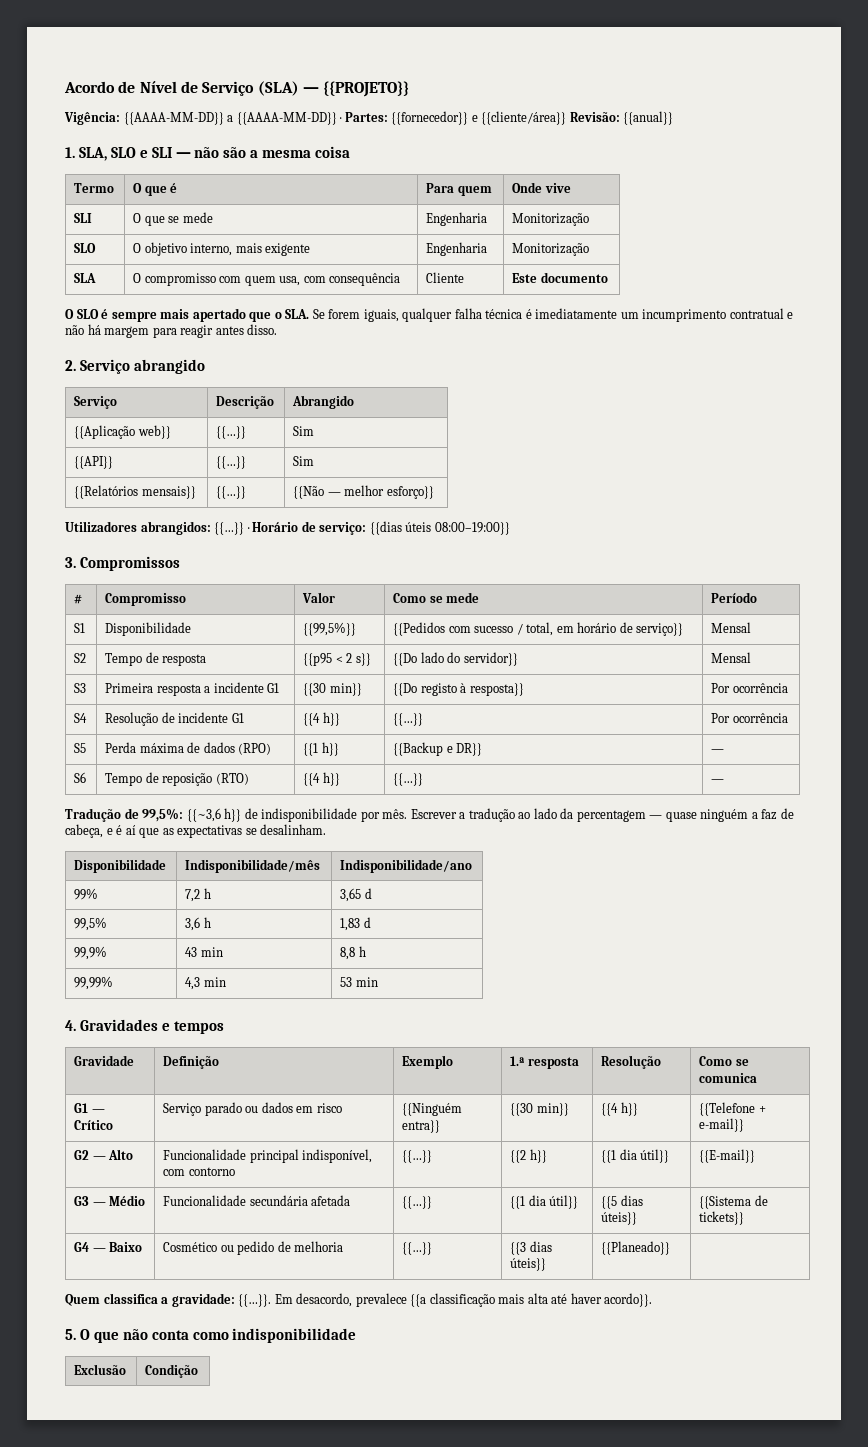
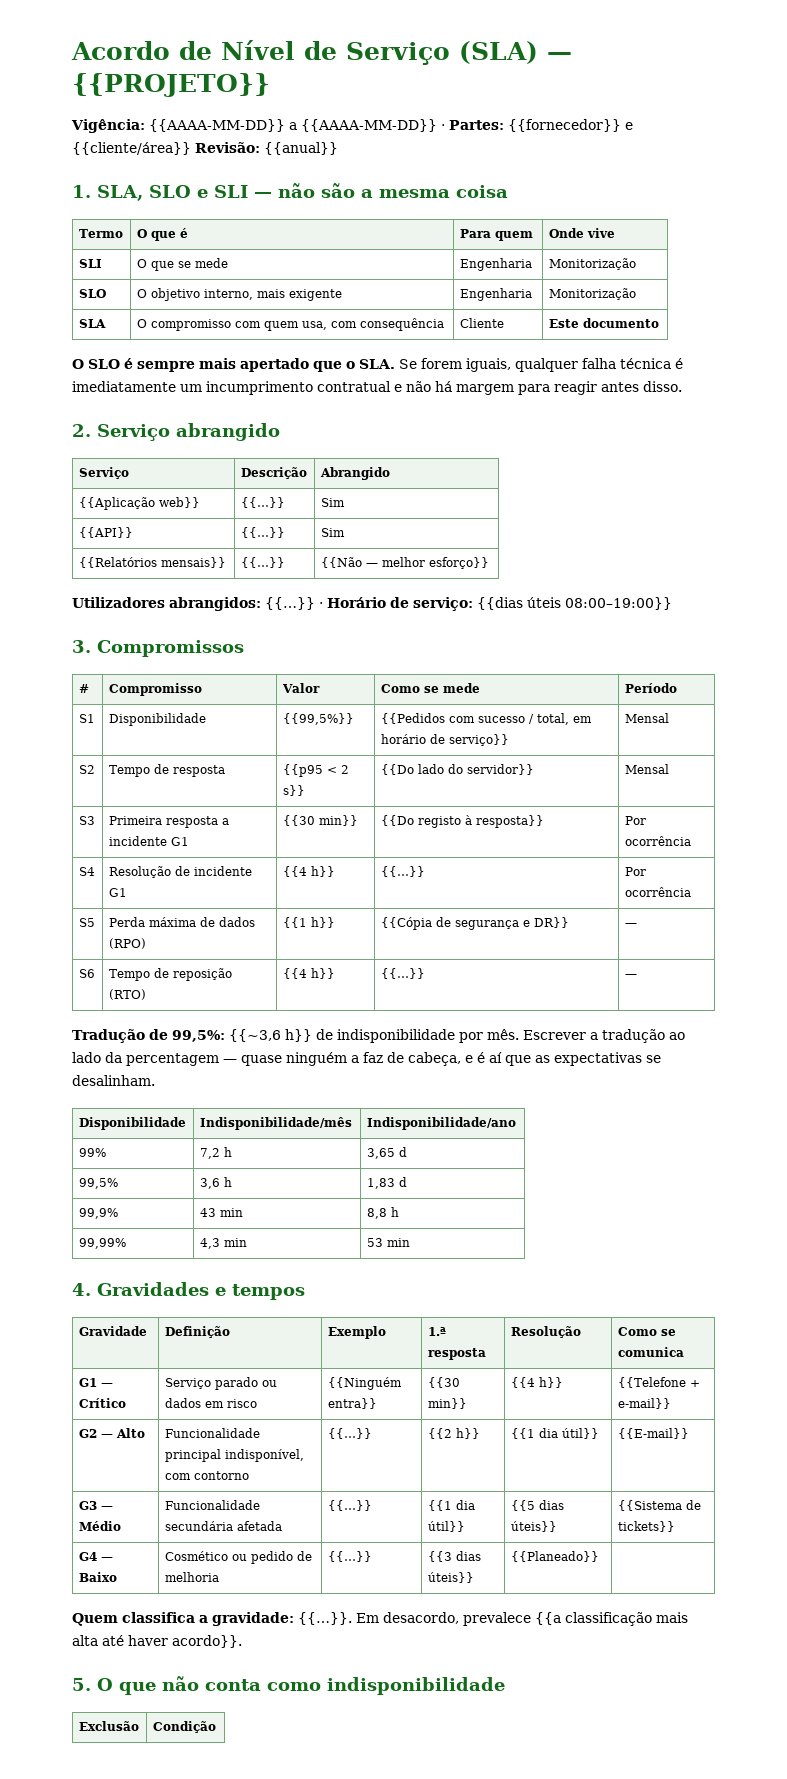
- S5 | Perda máxima de dados (RPO) | {{1 h}} | {{Backup e DR}} | —
+ S5 | Perda máxima de dados (RPO) | {{1 h}} | {{Cópia de segurança e DR}} | —

